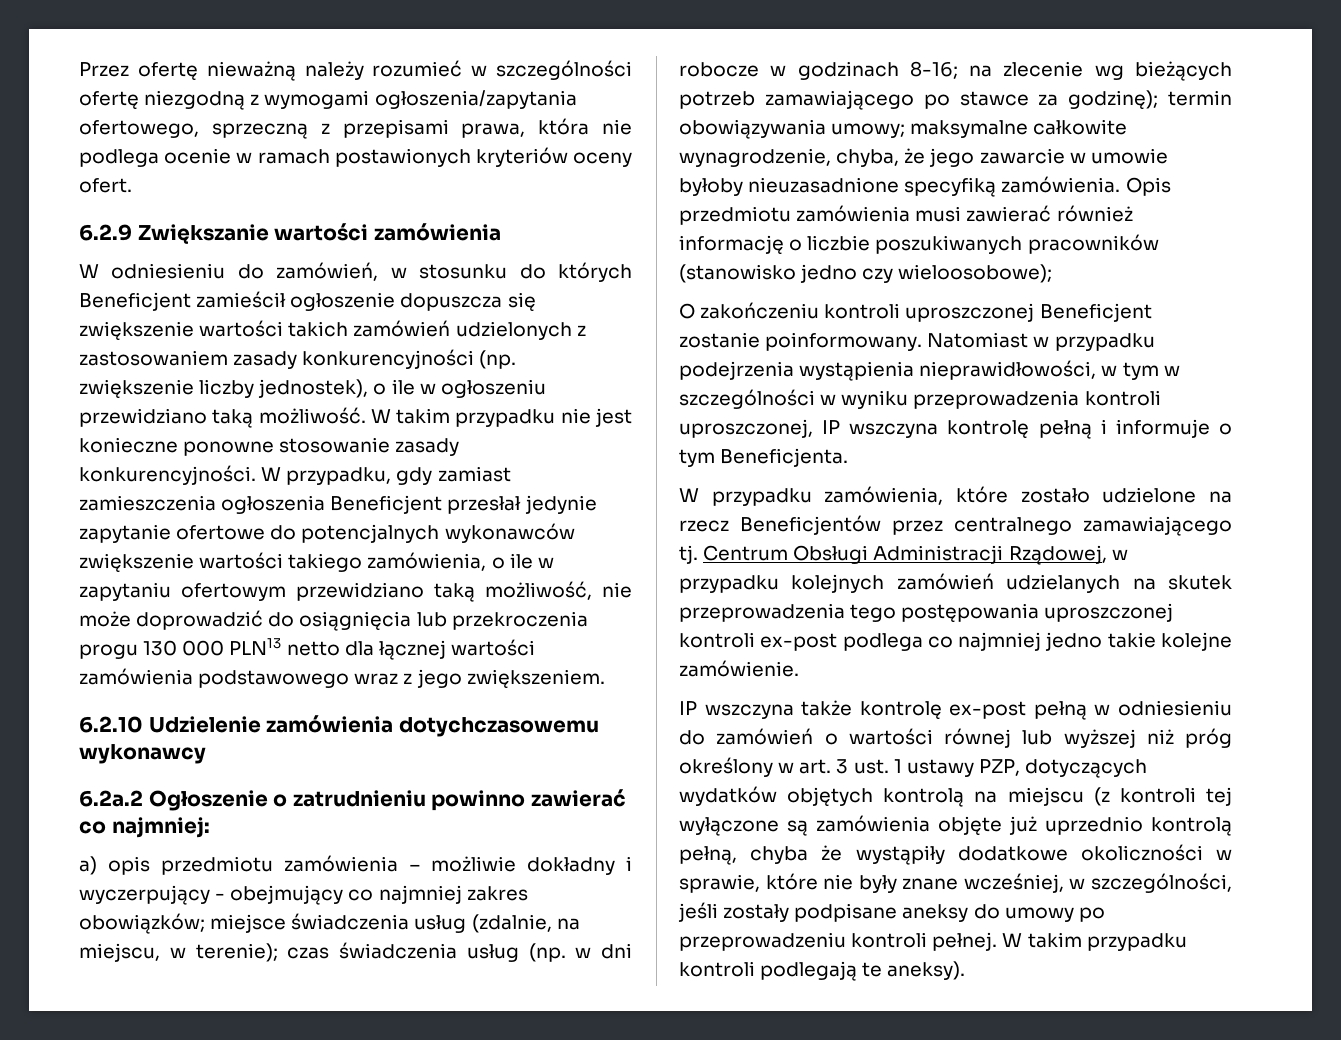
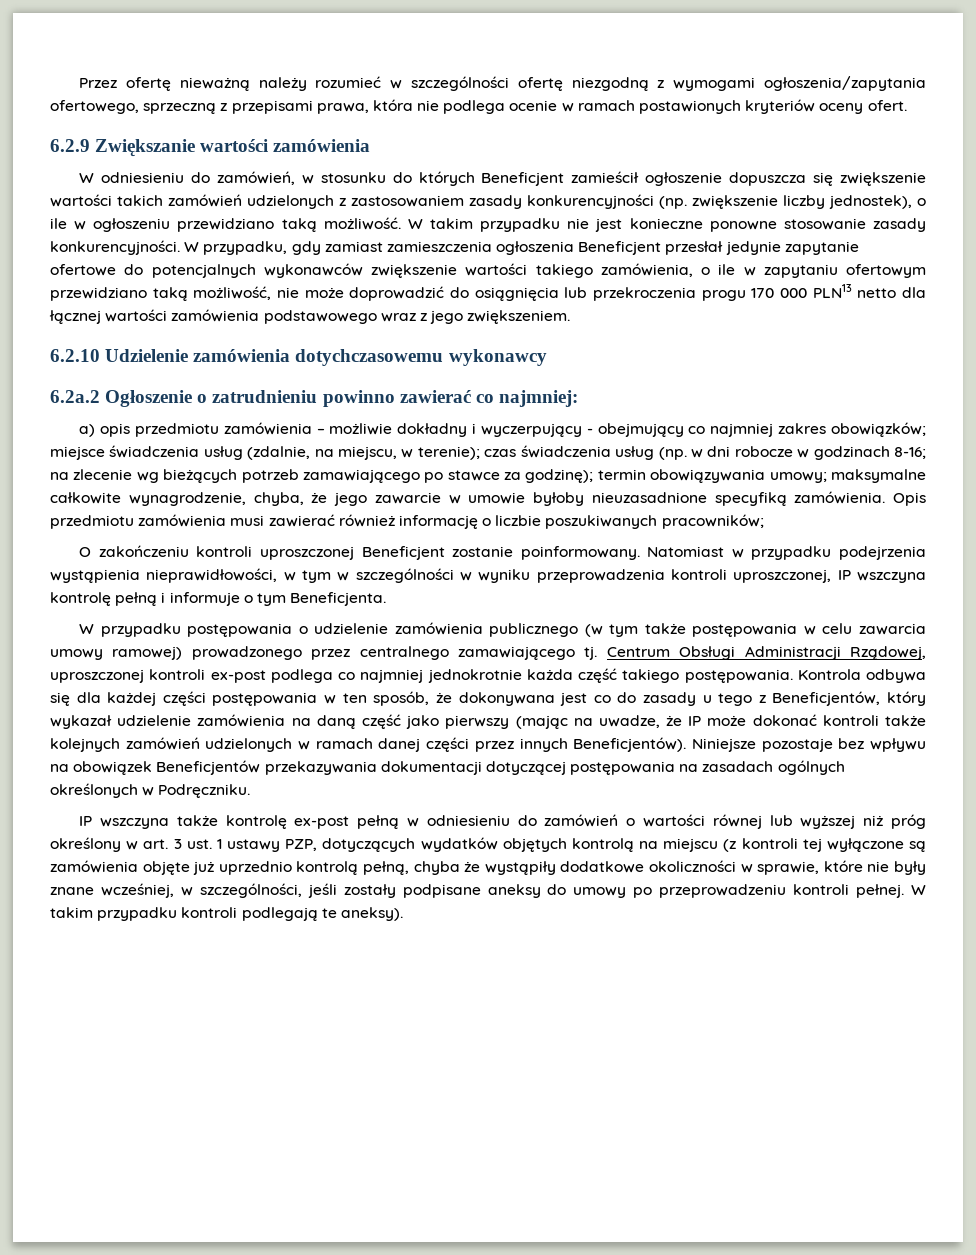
- W przypadku, gdy zamiast zamieszczenia ogłoszenia Beneficjent przesłał jedynie zapytanie ofertowe do potencjalnych wykonawców zwiększenie wartości takiego zamówienia, o ile w zapytaniu ofertowym przewidziano taką możliwość, nie może doprowadzić do osiągnięcia lub przekroczenia progu 130 000 PLN13 netto dla łącznej wartości zamówienia podstawowego wraz z jego zwiększeniem.
+ W przypadku, gdy zamiast zamieszczenia ogłoszenia Beneficjent przesłał jedynie zapytanie ofertowe do potencjalnych wykonawców zwiększenie wartości takiego zamówienia, o ile w zapytaniu ofertowym przewidziano taką możliwość, nie może doprowadzić do osiągnięcia lub przekroczenia progu 170 000 PLN13 netto dla łącznej wartości zamówienia podstawowego wraz z jego zwiększeniem.
- Opis przedmiotu zamówienia musi zawierać również informację o liczbie poszukiwanych pracowników (stanowisko jedno czy wieloosobowe);
+ Opis przedmiotu zamówienia musi zawierać również informację o liczbie poszukiwanych pracowników;
- W przypadku zamówienia, które zostało udzielone na rzecz Beneficjentów przez centralnego zamawiającego tj.
+ W przypadku postępowania o udzielenie zamówienia publicznego (w tym także postępowania w celu zawarcia umowy ramowej) prowadzonego przez centralnego zamawiającego tj.
- Centrum Obsługi Administracji Rządowej, w przypadku kolejnych zamówień udzielanych na skutek przeprowadzenia tego postępowania uproszczonej kontroli ex-post podlega co najmniej jedno takie kolejne zamówienie.
+ Centrum Obsługi Administracji Rządowej, uproszczonej kontroli ex-post podlega co najmniej jednokrotnie każda część takiego postępowania. Kontrola odbywa się dla każdej części postępowania w ten sposób, że dokonywana jest co do zasady u tego z Beneficjentów, który wykazał udzielenie zamówienia na daną część jako pierwszy (mając na uwadze, że IP może dokonać kontroli także kolejnych zamówień udzielonych w ramach danej części przez innych Beneficjentów). Niniejsze pozostaje bez wpływu na obowiązek Beneficjentów przekazywania dokumentacji dotyczącej postępowania na zasadach ogólnych określonych w Podręczniku.

